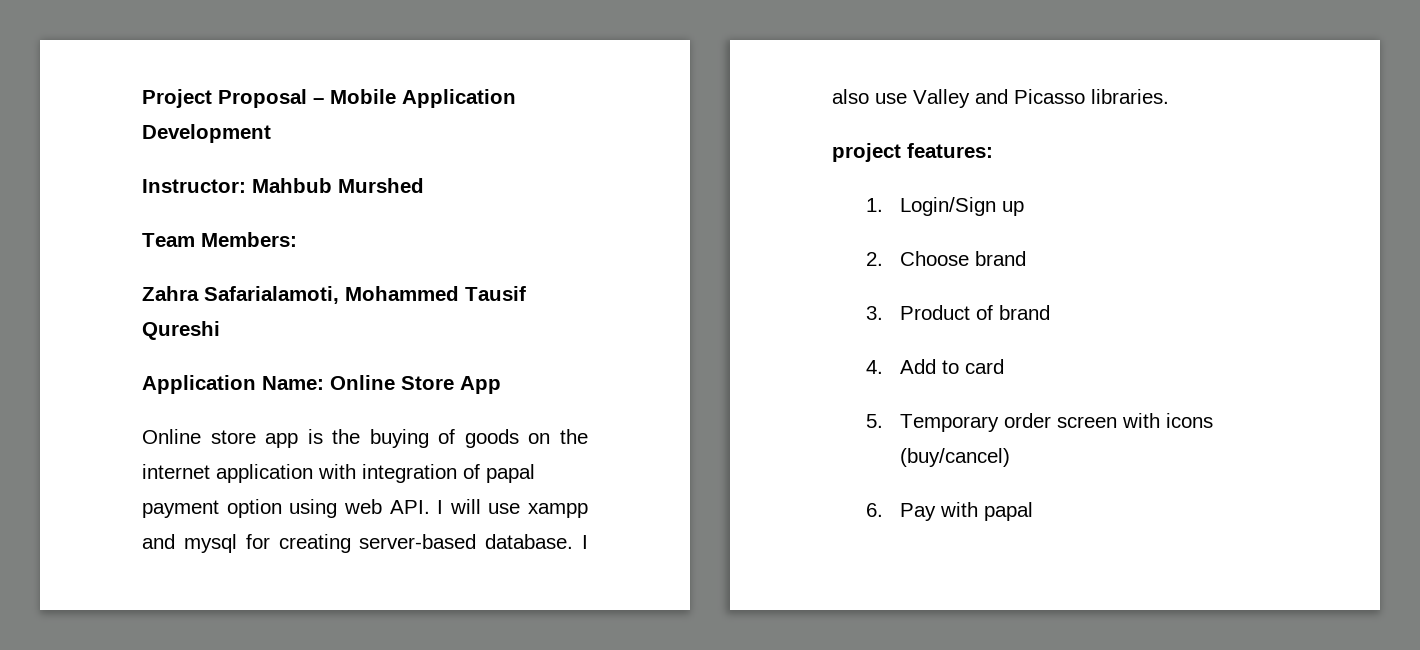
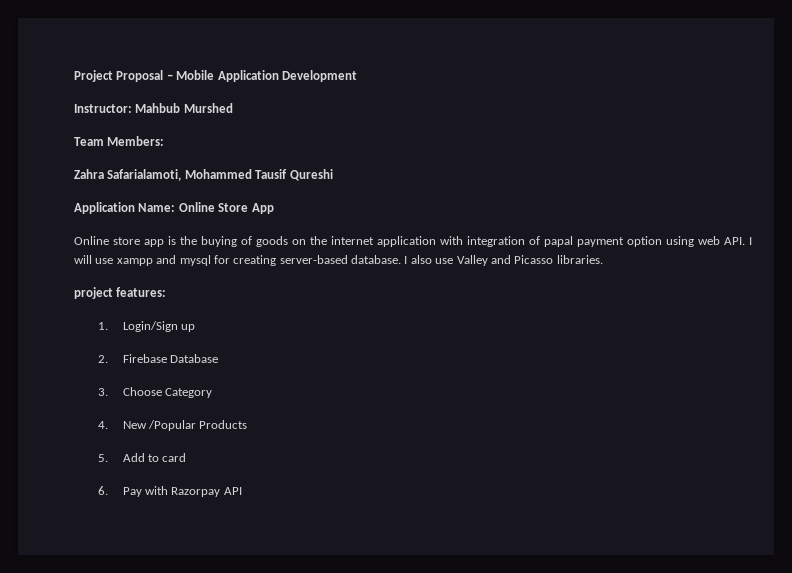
- 2. Choose brand
+ 2. Firebase Database
- 3. Product of brand
- 4. Add to card
- 5. Temporary order screen with icons (buy/cancel)
- 6. Pay with papal
+ 3. Choose Category
+ 4. New /Popular Products
+ 5. Add to card
+ 6. Pay with Razorpay API

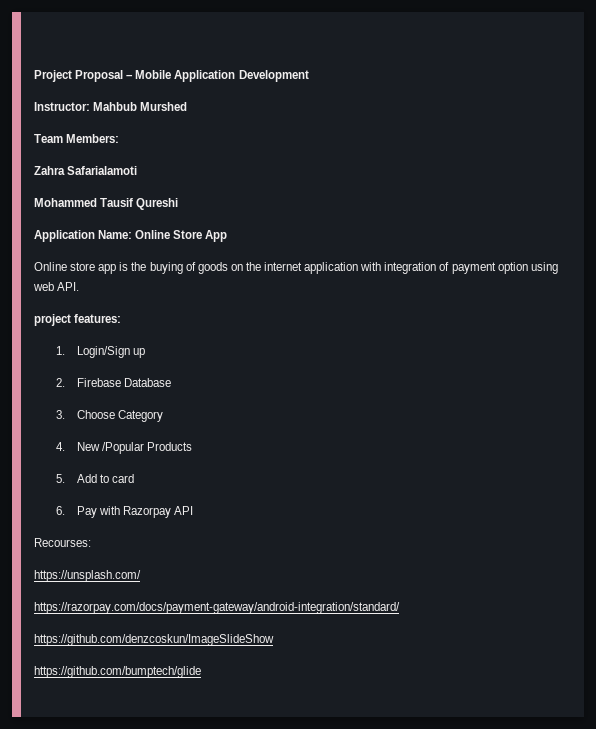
- Zahra Safarialamoti, Mohammed Tausif Qureshi
+ Zahra Safarialamoti
+ Mohammed Tausif Qureshi
- Online store app is the buying of goods on the internet application with integration of papal payment option using web API. I will use xampp and mysql for creating server-based database. I also use Valley and Picasso libraries.
+ Online store app is the buying of goods on the internet application with integration of payment option using web API.
+ Recourses:
+ https://unsplash.com/
+ https://razorpay.com/docs/payment-gateway/android-integration/standard/
+ https://github.com/denzcoskun/ImageSlideShow
+ https://github.com/bumptech/glide

